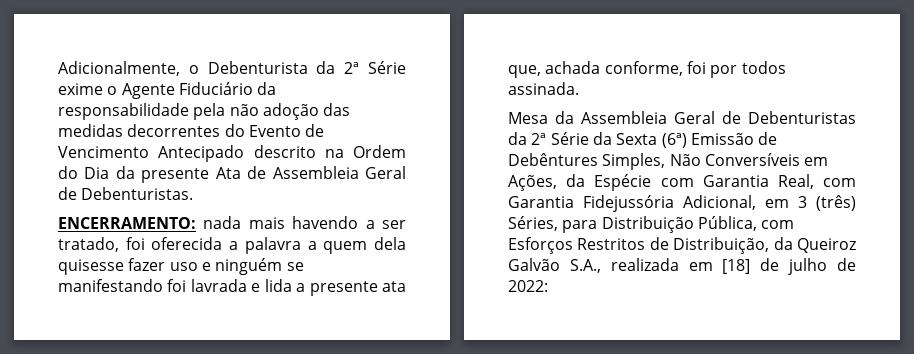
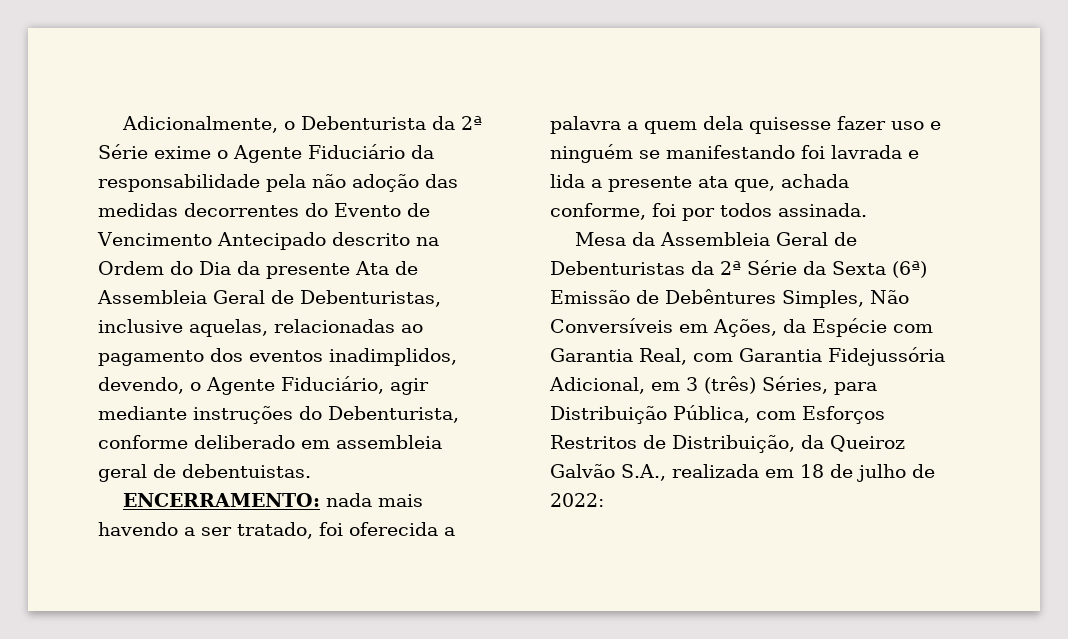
- Adicionalmente, o Debenturista da 2ª Série exime o Agente Fiduciário da responsabilidade pela não adoção das medidas decorrentes do Evento de Vencimento Antecipado descrito na Ordem do Dia da presente Ata de Assembleia Geral de Debenturistas.
+ Adicionalmente, o Debenturista da 2ª Série exime o Agente Fiduciário da responsabilidade pela não adoção das medidas decorrentes do Evento de Vencimento Antecipado descrito na Ordem do Dia da presente Ata de Assembleia Geral de Debenturistas, inclusive aquelas, relacionadas ao pagamento dos eventos inadimplidos, devendo, o Agente Fiduciário, agir mediante instruções do Debenturista, conforme deliberado em assembleia geral de debentuistas.
- Mesa da Assembleia Geral de Debenturistas da 2ª Série da Sexta (6ª) Emissão de Debêntures Simples, Não Conversíveis em Ações, da Espécie com Garantia Real, com Garantia Fidejussória Adicional, em 3 (três) Séries, para Distribuição Pública, com Esforços Restritos de Distribuição, da Queiroz Galvão S.A., realizada em [18] de julho de 2022:
+ Mesa da Assembleia Geral de Debenturistas da 2ª Série da Sexta (6ª) Emissão de Debêntures Simples, Não Conversíveis em Ações, da Espécie com Garantia Real, com Garantia Fidejussória Adicional, em 3 (três) Séries, para Distribuição Pública, com Esforços Restritos de Distribuição, da Queiroz Galvão S.A., realizada em 18 de julho de 2022:

